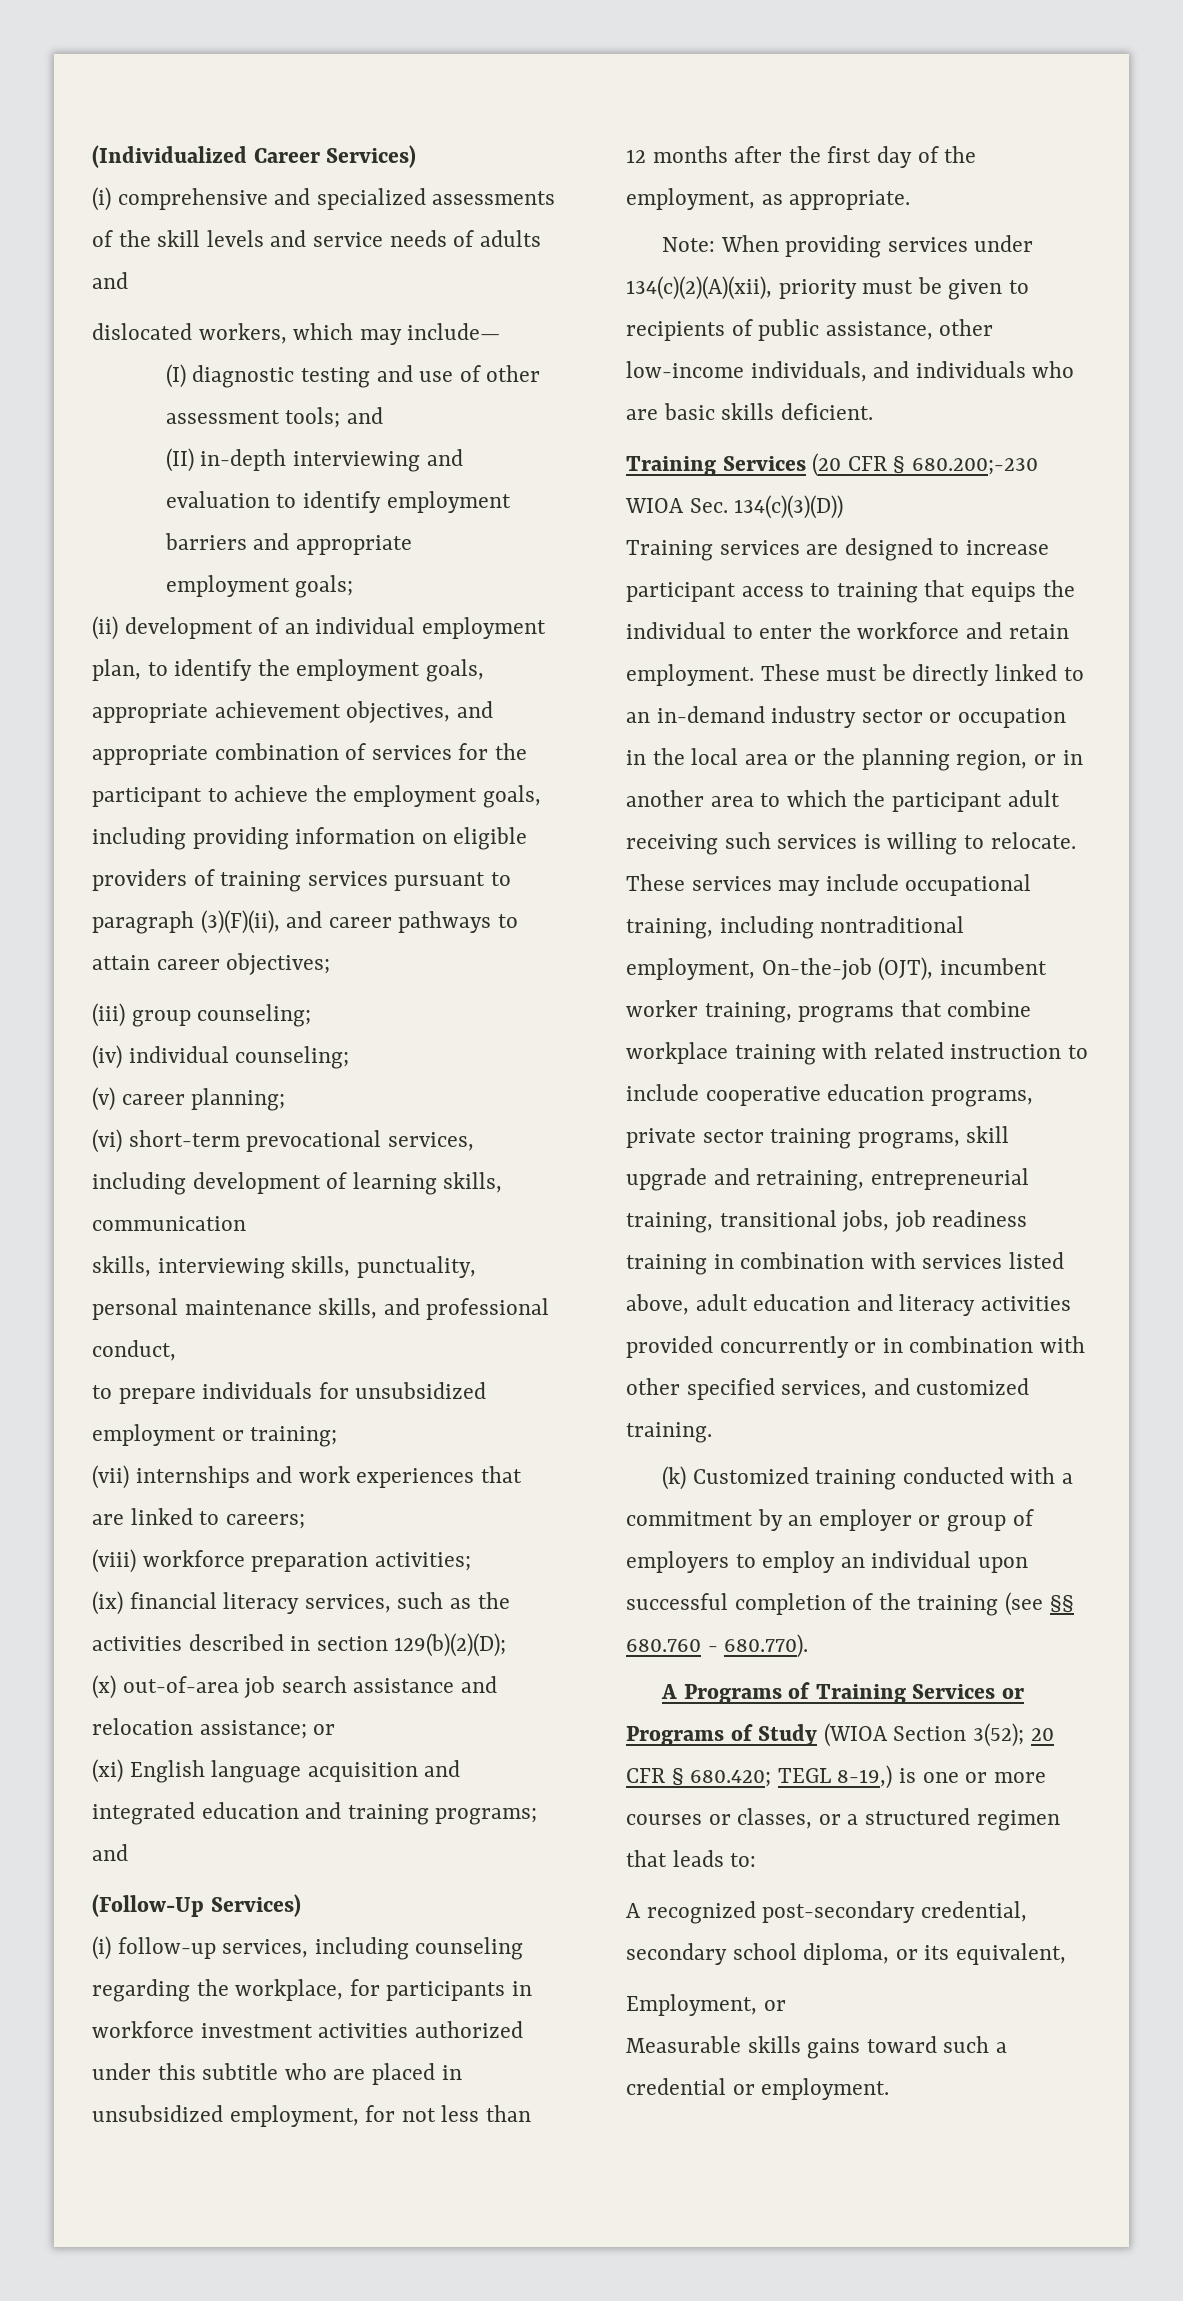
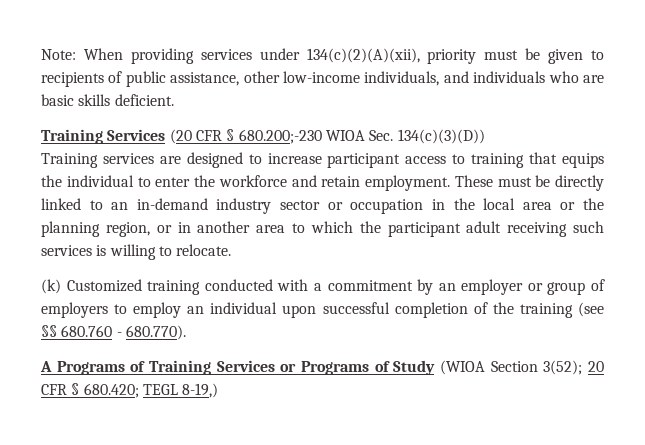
- (Individualized Career Services)
- (i) comprehensive and specialized assessments of the skill levels and service needs of adults and
- dislocated workers, which may include—
- (I) diagnostic testing and use of other assessment tools; and
- (II) in-depth interviewing and evaluation to identify employment barriers and appropriate
- employment goals;
- (ii) development of an individual employment plan, to identify the employment goals, appropriate achievement objectives, and appropriate combination of services for the participant to achieve the employment goals, including providing information on eligible providers of training services pursuant to paragraph (3)(F)(ii), and career pathways to attain career objectives;
- (iii) group counseling;
- (iv) individual counseling;
- (v) career planning;
- (vi) short-term prevocational services, including development of learning skills, communication
- skills, interviewing skills, punctuality, personal maintenance skills, and professional conduct,
- to prepare individuals for unsubsidized employment or training;
- (vii) internships and work experiences that are linked to careers;
- (viii) workforce preparation activities;
- (ix) financial literacy services, such as the activities described in section 129(b)(2)(D);
- (x) out-of-area job search assistance and relocation assistance; or
- (xi) English language acquisition and integrated education and training programs; and
- (Follow-Up Services)
- (i) follow-up services, including counseling regarding the workplace, for participants in workforce investment activities authorized under this subtitle who are placed in unsubsidized employment, for not less than 12 months after the first day of the employment, as appropriate.
- These services may include occupational training, including nontraditional employment, On-the-job (OJT), incumbent worker training, programs that combine workplace training with related instruction to include cooperative education programs, private sector training programs, skill upgrade and retraining, entrepreneurial training, transitional jobs, job readiness training in combination with services listed above, adult education and literacy activities provided concurrently or in combination with other specified services, and customized training.
- A Programs of Training Services or Programs of Study (WIOA Section 3(52); 20 CFR § 680.420; TEGL 8-19,) is one or more courses or classes, or a structured regimen that leads to:
- A recognized post-secondary credential, secondary school diploma, or its equivalent,
- Employment, or
- Measurable skills gains toward such a credential or employment.
+ A Programs of Training Services or Programs of Study (WIOA Section 3(52); 20 CFR § 680.420; TEGL 8-19,)

